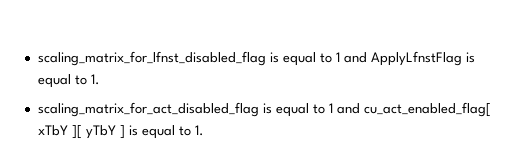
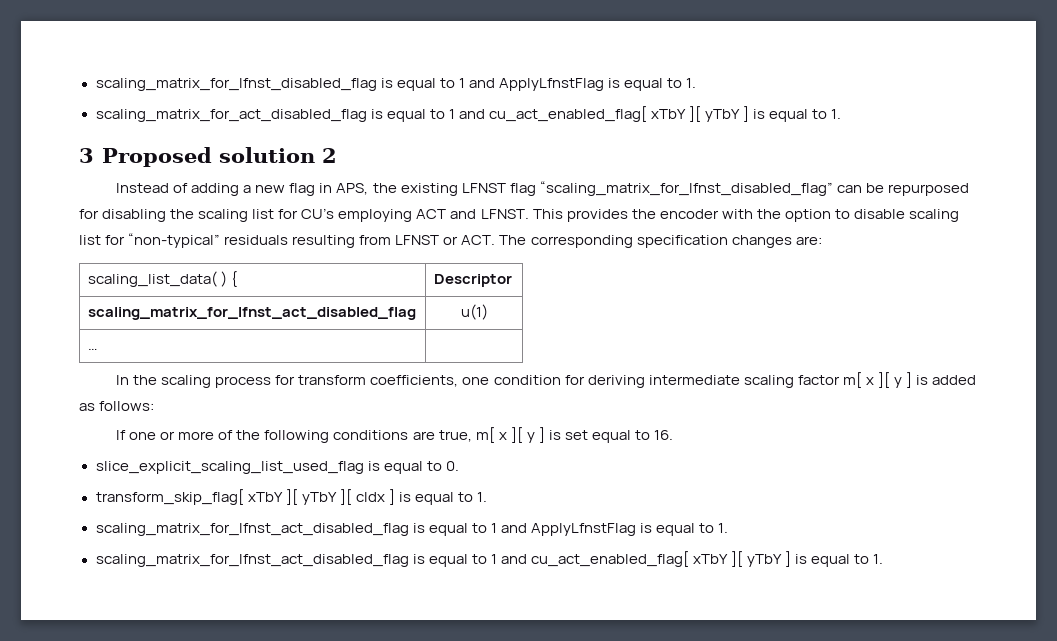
+ 3 Proposed solution 2
+ Instead of adding a new flag in APS, the existing LFNST flag “scaling_matrix_for_lfnst_disabled_flag” can be repurposed for disabling the scaling list for CU’s employing ACT and LFNST. This provides the encoder with the option to disable scaling list for “non-typical” residuals resulting from LFNST or ACT. The corresponding specification changes are:
+ scaling_list_data( ) { | Descriptor
+ scaling_matrix_for_lfnst_act_disabled_flag | u(1)
+ … |
+ In the scaling process for transform coefficients, one condition for deriving intermediate scaling factor m[ x ][ y ] is added as follows:
+ If one or more of the following conditions are true, m[ x ][ y ] is set equal to 16.
+ slice_explicit_scaling_list_used_flag is equal to 0.
+ transform_skip_flag[ xTbY ][ yTbY ][ cIdx ] is equal to 1.
+ scaling_matrix_for_lfnst_act_disabled_flag is equal to 1 and ApplyLfnstFlag is equal to 1.
+ scaling_matrix_for_lfnst_act_disabled_flag is equal to 1 and cu_act_enabled_flag[ xTbY ][ yTbY ] is equal to 1.

